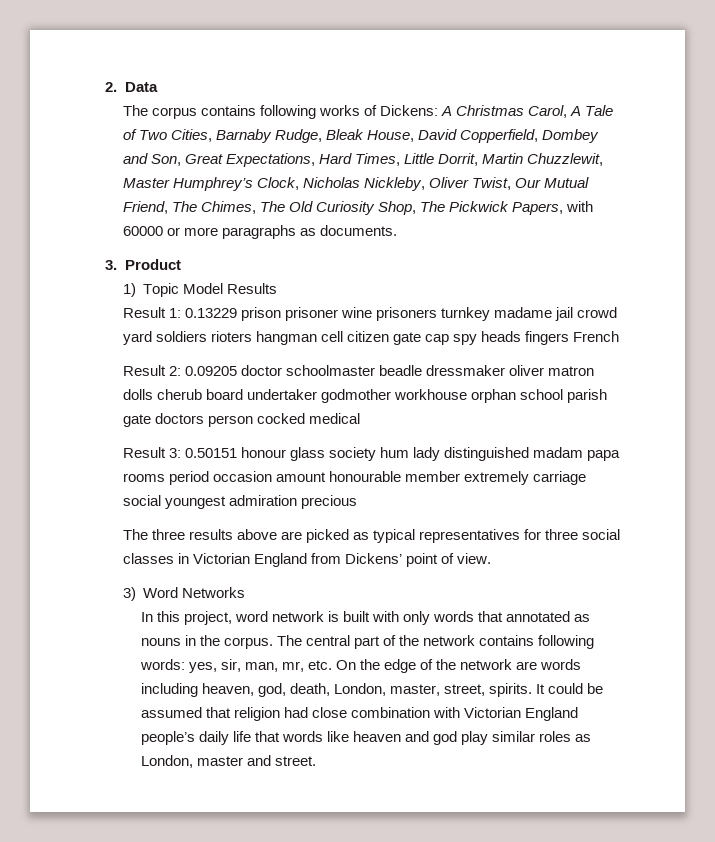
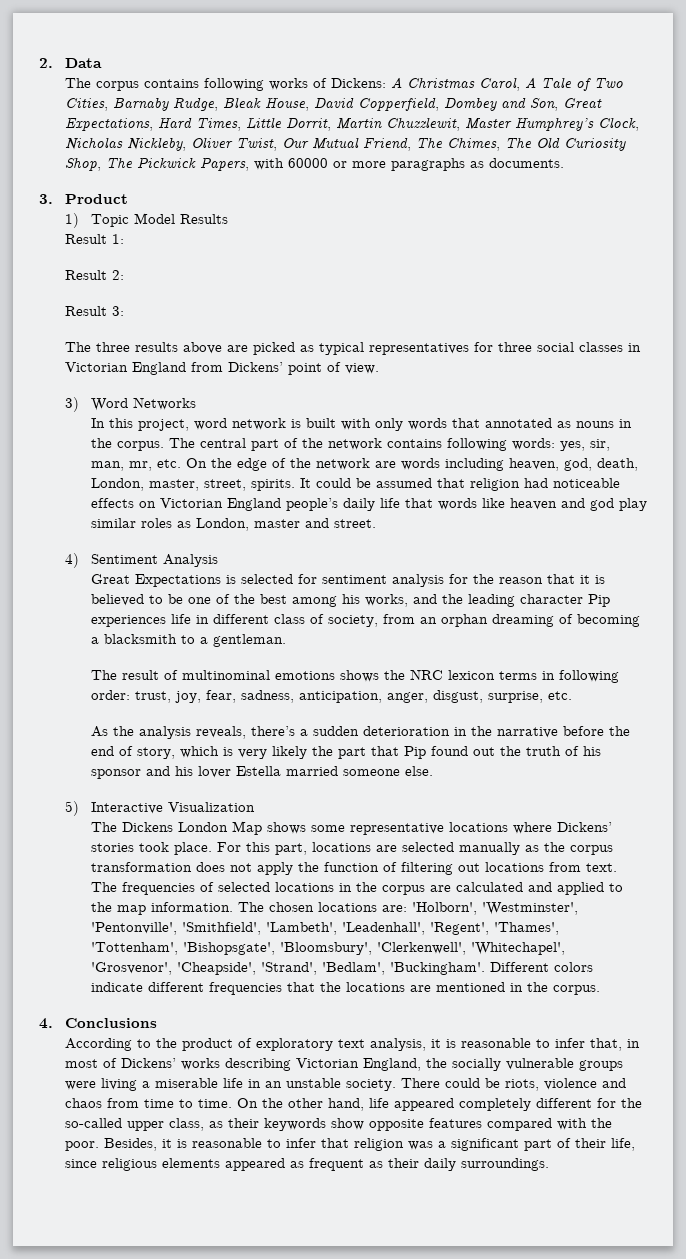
- Result 1: 0.13229 prison prisoner wine prisoners turnkey madame jail crowd yard soldiers rioters hangman cell citizen gate cap spy heads fingers French
- Result 2: 0.09205 doctor schoolmaster beadle dressmaker oliver matron dolls cherub board undertaker godmother workhouse orphan school parish gate doctors person cocked medical
- Result 3: 0.50151 honour glass society hum lady distinguished madam papa rooms period occasion amount honourable member extremely carriage social youngest admiration precious
+ Result 1:
+ Result 2:
+ Result 3:
- It could be assumed that religion had close combination with Victorian England people’s daily life that words like heaven and god play similar roles as London, master and street.
+ It could be assumed that religion had noticeable effects on Victorian England people’s daily life that words like heaven and god play similar roles as London, master and street.
+ 4) Sentiment Analysis
+ Great Expectations is selected for sentiment analysis for the reason that it is believed to be one of the best among his works, and the leading character Pip experiences life in different class of society, from an orphan dreaming of becoming a blacksmith to a gentleman.
+ The result of multinominal emotions shows the NRC lexicon terms in following order: trust, joy, fear, sadness, anticipation, anger, disgust, surprise, etc.
+ As the analysis reveals, there’s a sudden deterioration in the narrative before the end of story, which is very likely the part that Pip found out the truth of his sponsor and his lover Estella married someone else.
+ 5) Interactive Visualization
+ The Dickens London Map shows some representative locations where Dickens’ stories took place. For this part, locations are selected manually as the corpus transformation does not apply the function of filtering out locations from text. The frequencies of selected locations in the corpus are calculated and applied to the map information. The chosen locations are: 'Holborn', 'Westminster', 'Pentonville', 'Smithfield', 'Lambeth', 'Leadenhall', 'Regent', 'Thames', 'Tottenham', 'Bishopsgate', 'Bloomsbury', 'Clerkenwell', 'Whitechapel', 'Grosvenor', 'Cheapside', 'Strand', 'Bedlam', 'Buckingham'. Different colors indicate different frequencies that the locations are mentioned in the corpus.
+ 4. Conclusions
+ According to the product of exploratory text analysis, it is reasonable to infer that, in most of Dickens’ works describing Victorian England, the socially vulnerable groups were living a miserable life in an unstable society. There could be riots, violence and chaos from time to time. On the other hand, life appeared completely different for the so-called upper class, as their keywords show opposite features compared with the poor. Besides, it is reasonable to infer that religion was a significant part of their life, since religious elements appeared as frequent as their daily surroundings.

